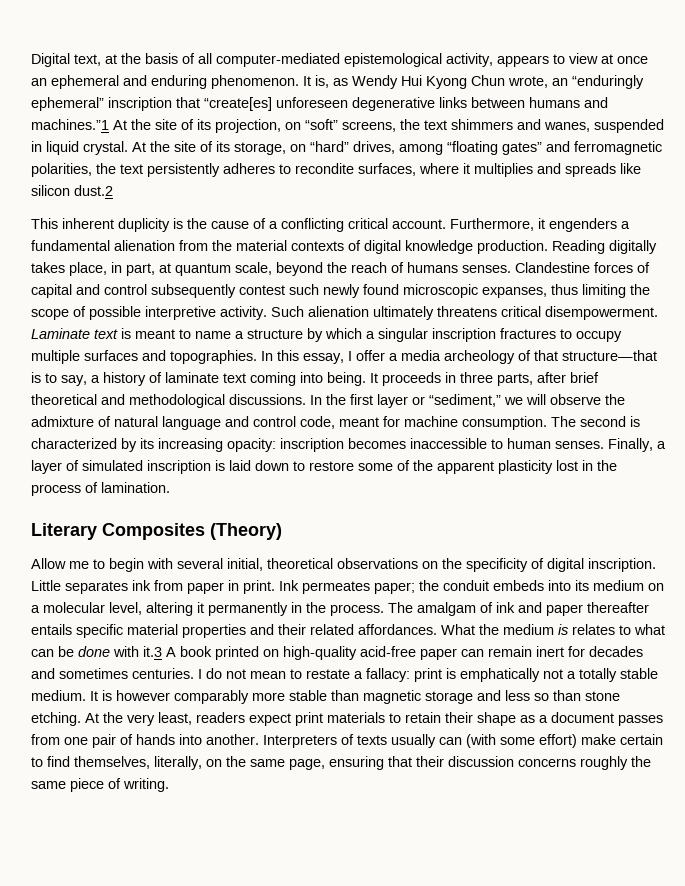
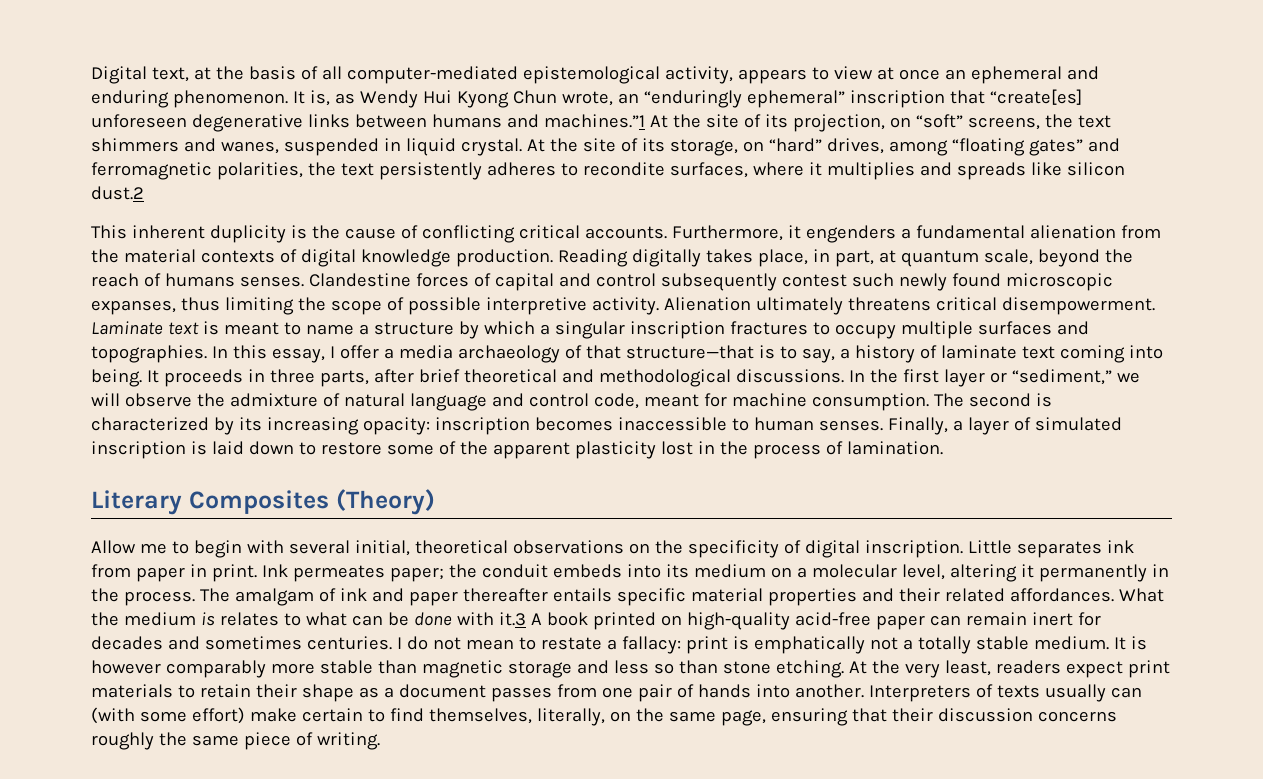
- This inherent duplicity is the cause of a conflicting critical account.
+ This inherent duplicity is the cause of conflicting critical accounts.
- Such alienation ultimately threatens critical disempowerment.
+ Alienation ultimately threatens critical disempowerment.
- In this essay, I offer a media archeology of that structure—that is to say, a history of laminate text coming into being.
+ In this essay, I offer a media archaeology of that structure—that is to say, a history of laminate text coming into being.

